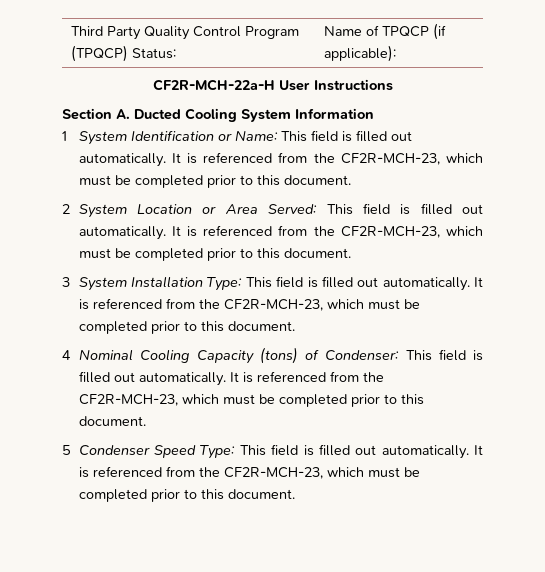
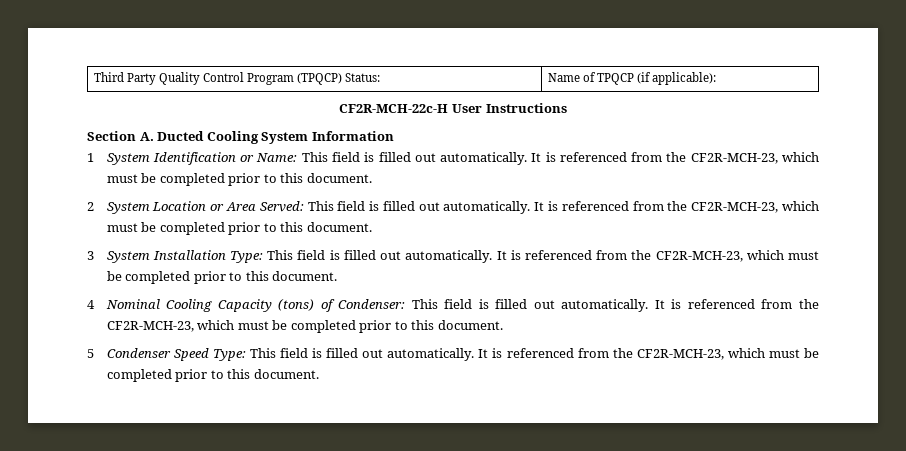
- CF2R-MCH-22a-H User Instructions
+ CF2R-MCH-22c-H User Instructions

